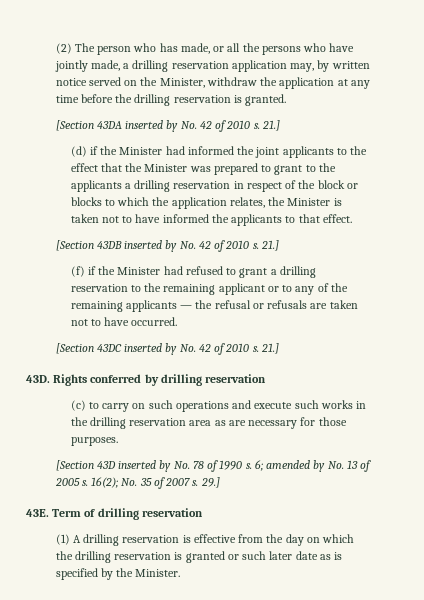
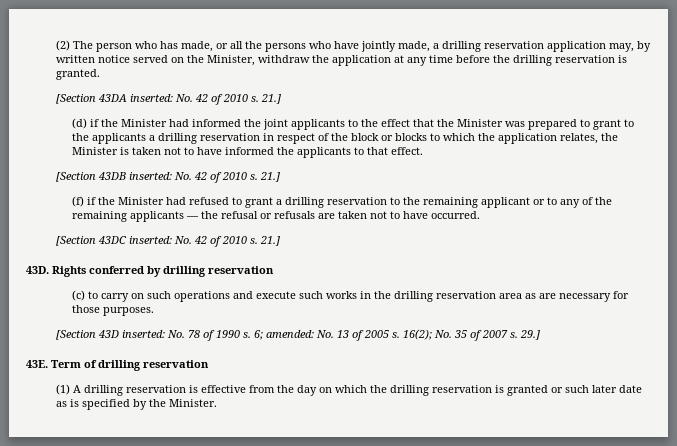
- [Section 43DA inserted by No. 42 of 2010 s.
+ [Section 43DA inserted: No. 42 of 2010 s.
- [Section 43DB inserted by No. 42 of 2010 s.
+ [Section 43DB inserted: No. 42 of 2010 s.
- [Section 43DC inserted by No. 42 of 2010 s.
+ [Section 43DC inserted: No. 42 of 2010 s.
- [Section 43D inserted by No. 78 of 1990 s.
+ [Section 43D inserted: No. 78 of 1990 s.
- 6; amended by No. 13 of 2005 s.
+ 6; amended: No. 13 of 2005 s.

